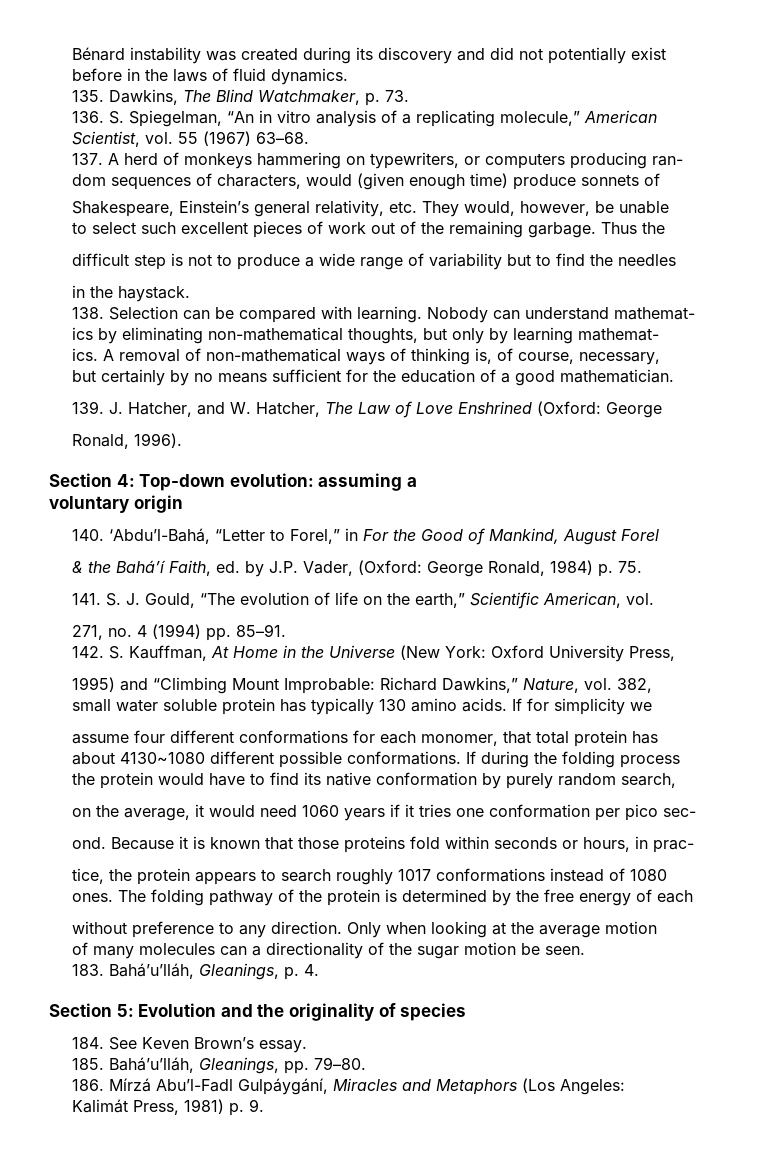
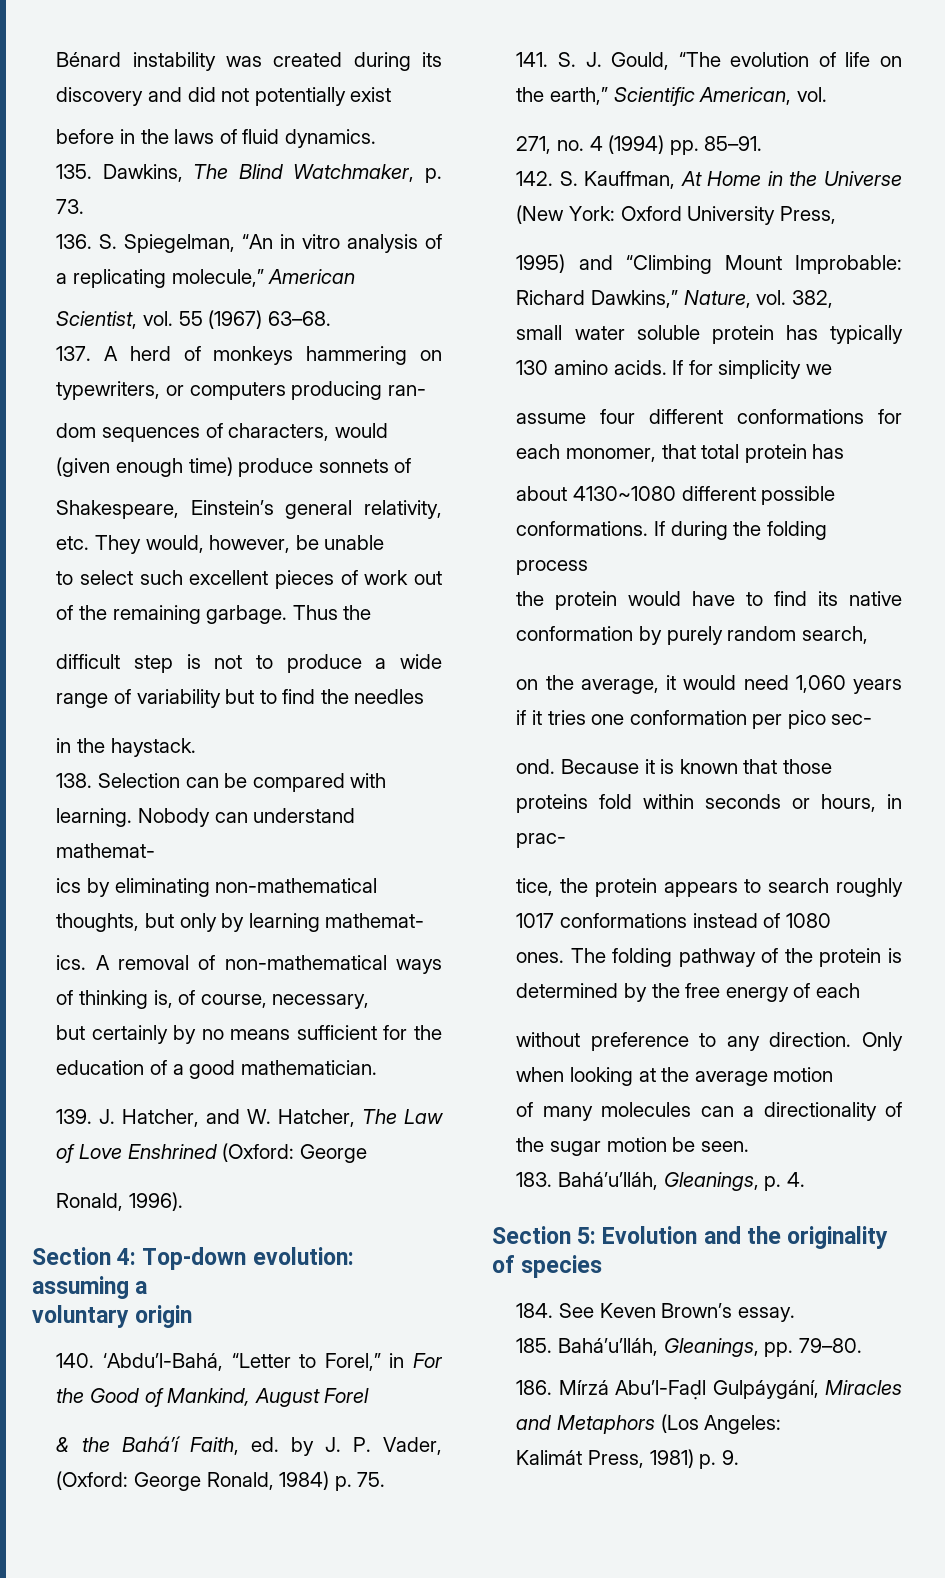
- & the Bahá’í Faith, ed. by J.P. Vader, (Oxford: George Ronald, 1984) p. 75.
+ & the Bahá’í Faith, ed. by J. P. Vader, (Oxford: George Ronald, 1984) p. 75.
- on the average, it would need 1060 years if it tries one conformation per pico sec-
+ on the average, it would need 1,060 years if it tries one conformation per pico sec-
- 186. Mírzá Abu’l-Fadl Gulpáygání, Miracles and Metaphors (Los Angeles:
+ 186. Mírzá Abu’l-Faḍl Gulpáygání, Miracles and Metaphors (Los Angeles:

